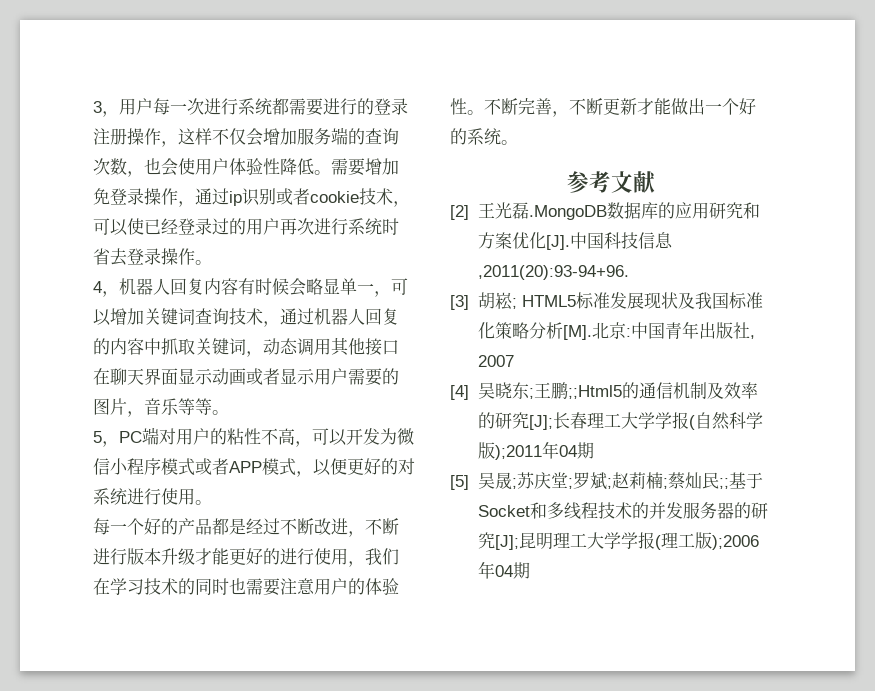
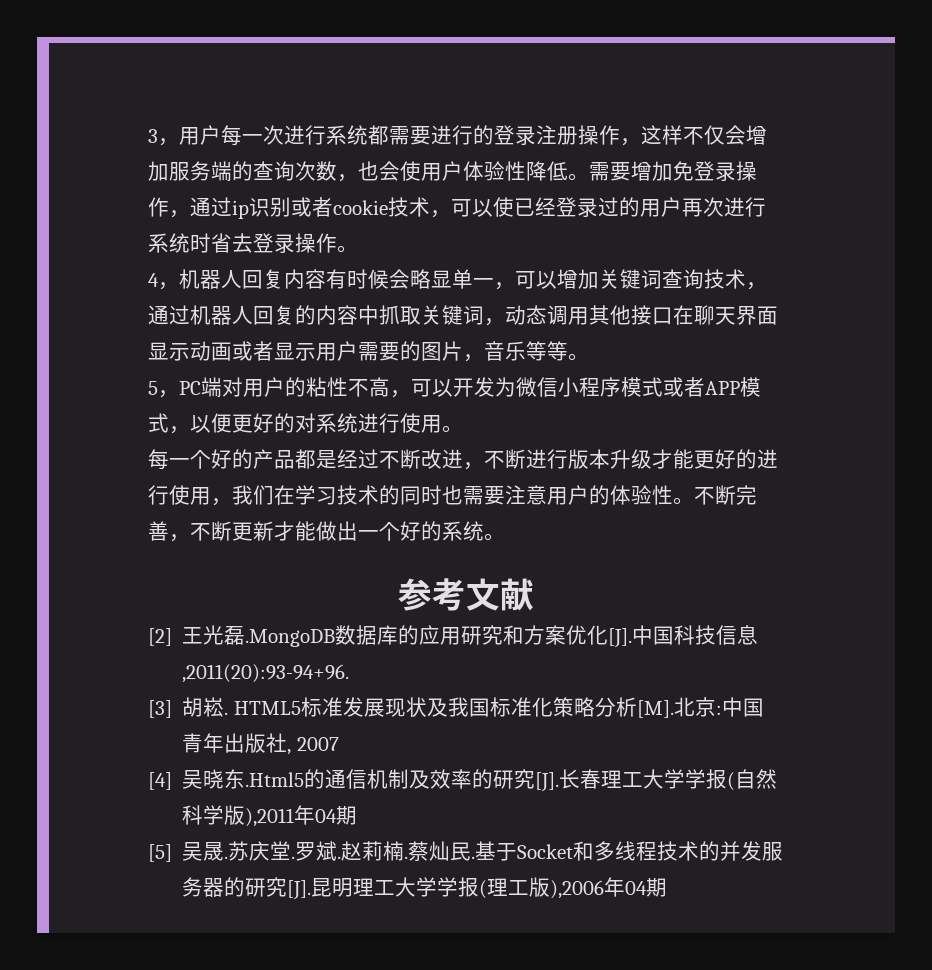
- [3]胡崧; HTML5标准发展现状及我国标准化策略分析[M].北京:中国青年出版社, 2007
+ [3]胡崧. HTML5标准发展现状及我国标准化策略分析[M].北京:中国青年出版社, 2007
- [4]吴晓东;王鹏;;Html5的通信机制及效率的研究[J];长春理工大学学报(自然科学版);2011年04期
+ [4]吴晓东.Html5的通信机制及效率的研究[J].长春理工大学学报(自然科学版),2011年04期
- [5]吴晟;苏庆堂;罗斌;赵莉楠;蔡灿民;;基于Socket和多线程技术的并发服务器的研究[J];昆明理工大学学报(理工版);2006年04期
+ [5]吴晟.苏庆堂.罗斌.赵莉楠.蔡灿民.基于Socket和多线程技术的并发服务器的研究[J].昆明理工大学学报(理工版),2006年04期

